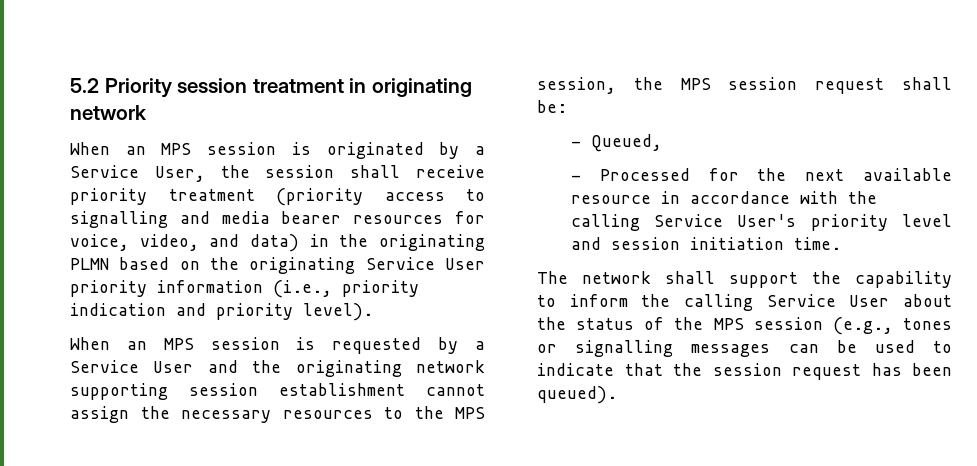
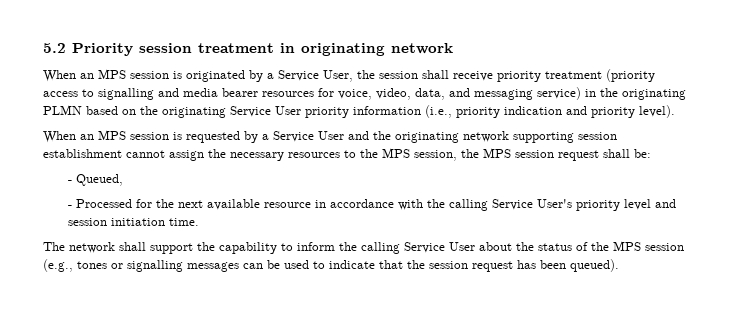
- When an MPS session is originated by a Service User, the session shall receive priority treatment (priority access to signalling and media bearer resources for voice, video, and data) in the originating PLMN based on the originating Service User priority information (i.e., priority indication and priority level).
+ When an MPS session is originated by a Service User, the session shall receive priority treatment (priority access to signalling and media bearer resources for voice, video, data, and messaging service) in the originating PLMN based on the originating Service User priority information (i.e., priority indication and priority level).

